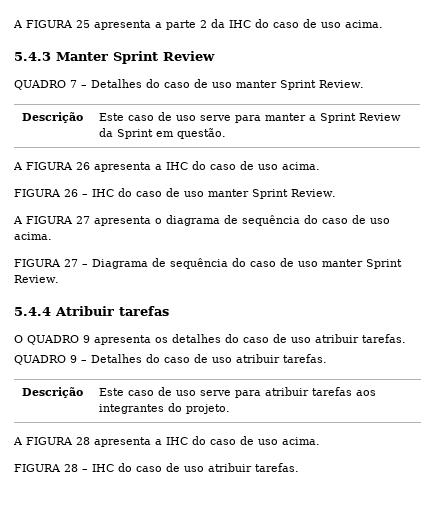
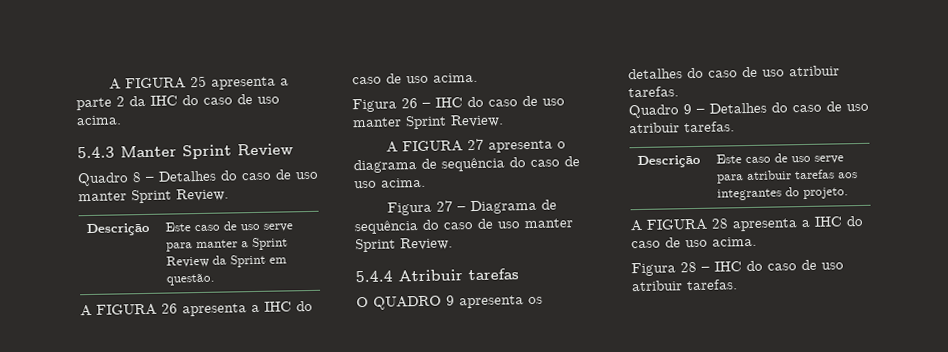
- QUADRO 7 – Detalhes do caso de uso manter Sprint Review.
+ Quadro 8 – Detalhes do caso de uso manter Sprint Review.
- FIGURA 26 – IHC do caso de uso manter Sprint Review.
+ Figura 26 – IHC do caso de uso manter Sprint Review.
- FIGURA 27 – Diagrama de sequência do caso de uso manter Sprint Review.
+ Figura 27 – Diagrama de sequência do caso de uso manter Sprint Review.
- QUADRO 9 – Detalhes do caso de uso atribuir tarefas.
+ Quadro 9 – Detalhes do caso de uso atribuir tarefas.
- FIGURA 28 – IHC do caso de uso atribuir tarefas.
+ Figura 28 – IHC do caso de uso atribuir tarefas.

